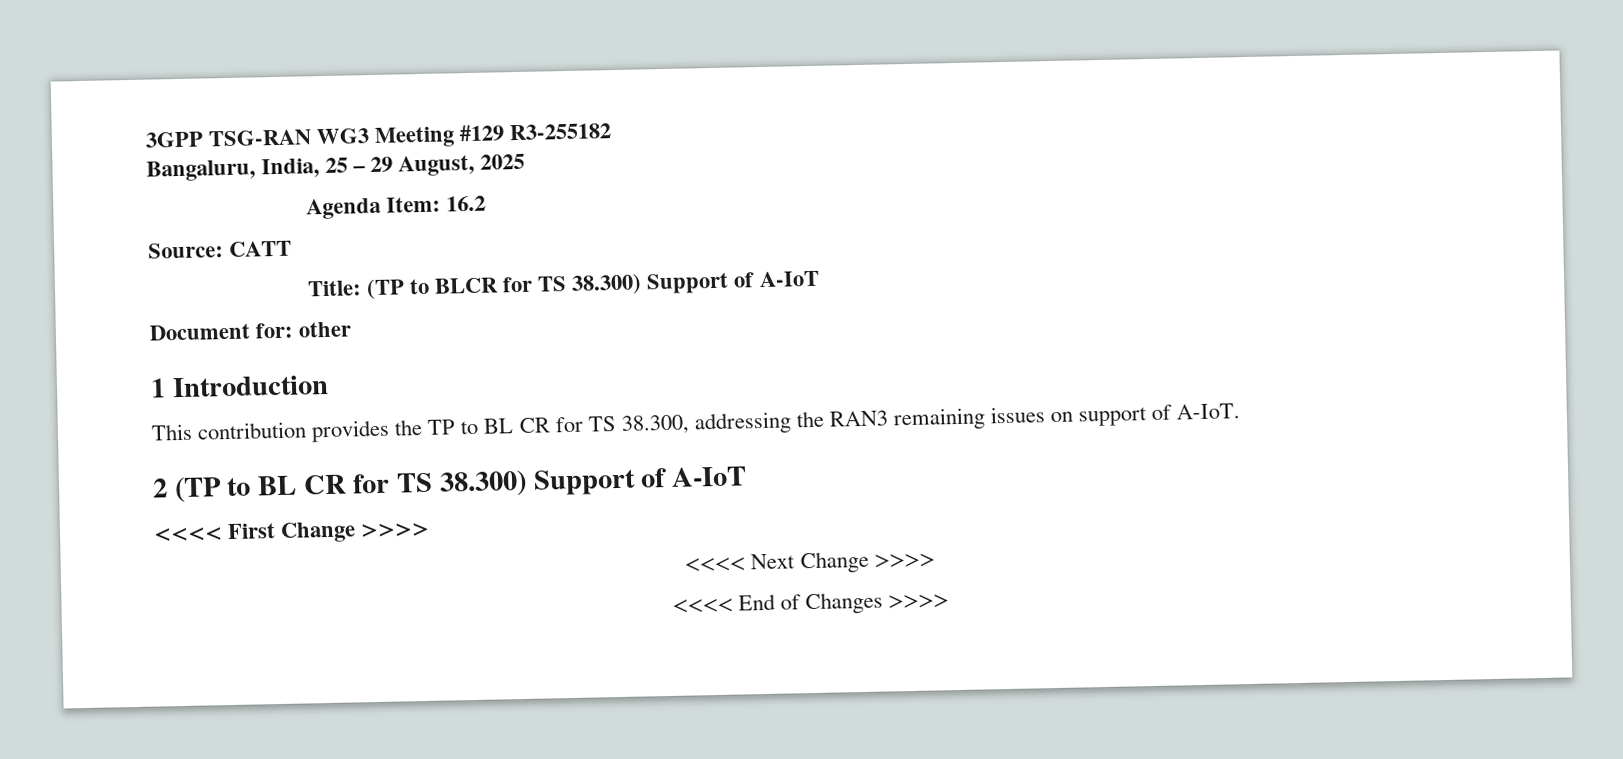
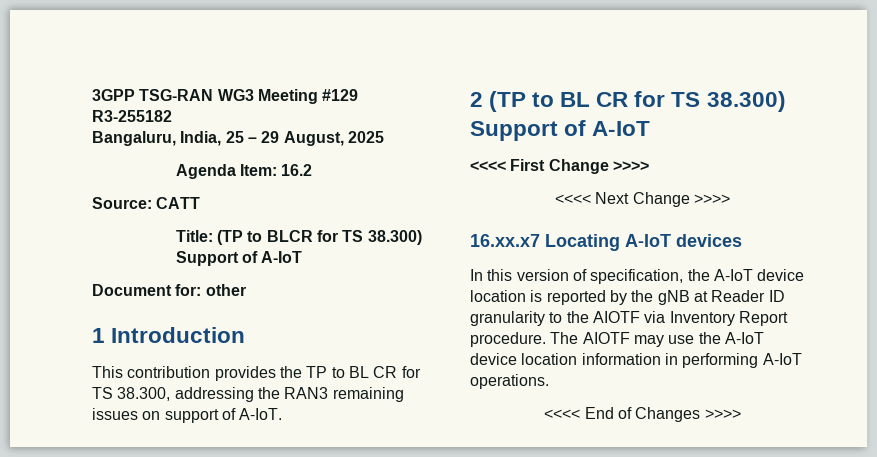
+ 16.xx.x7 Locating A-IoT devices
+ In this version of specification, the A-IoT device location is reported by the gNB at Reader ID granularity to the AIOTF via Inventory Report procedure. The AIOTF may use the A-IoT device location information in performing A-IoT operations.

